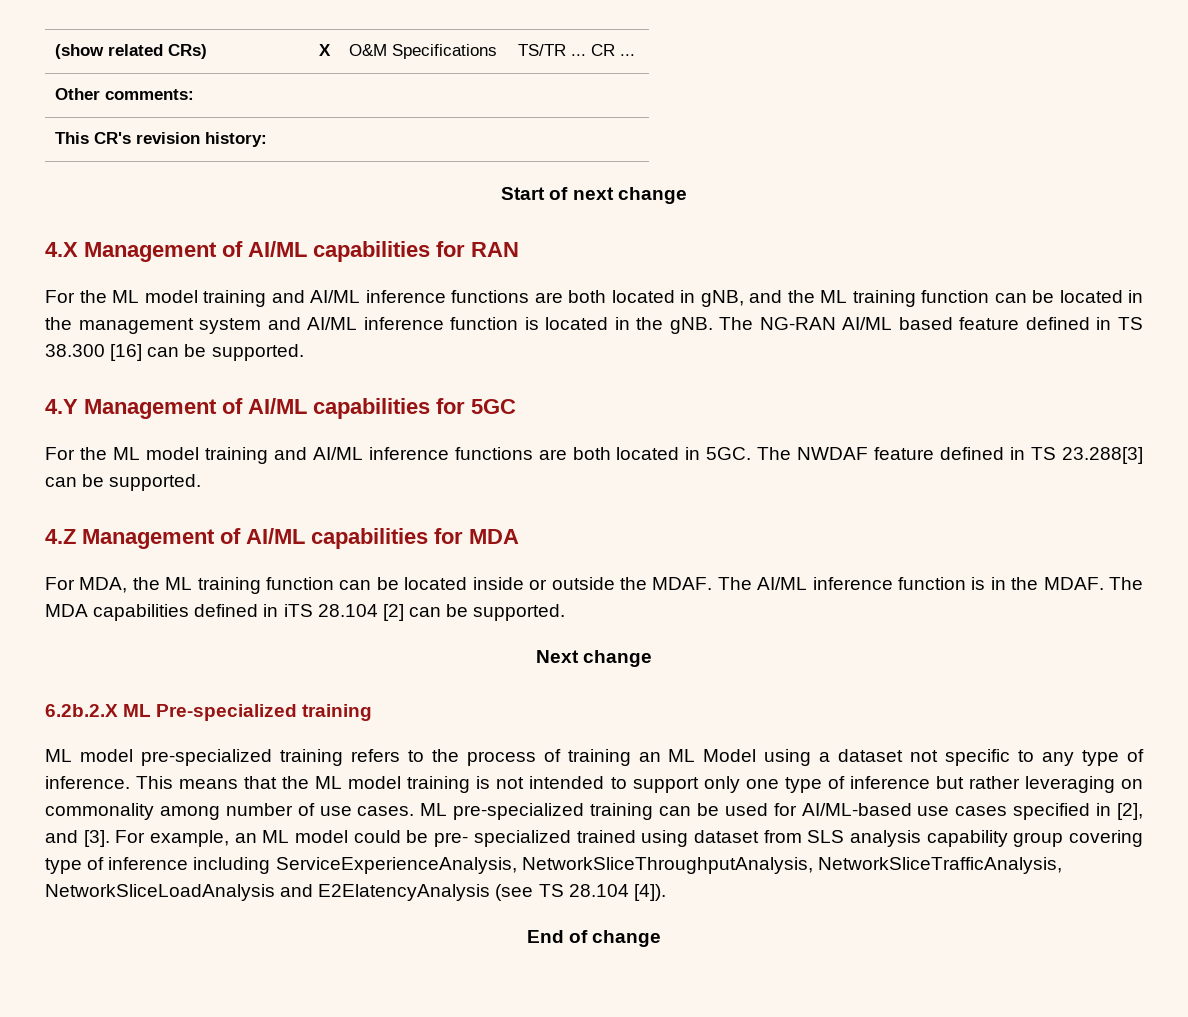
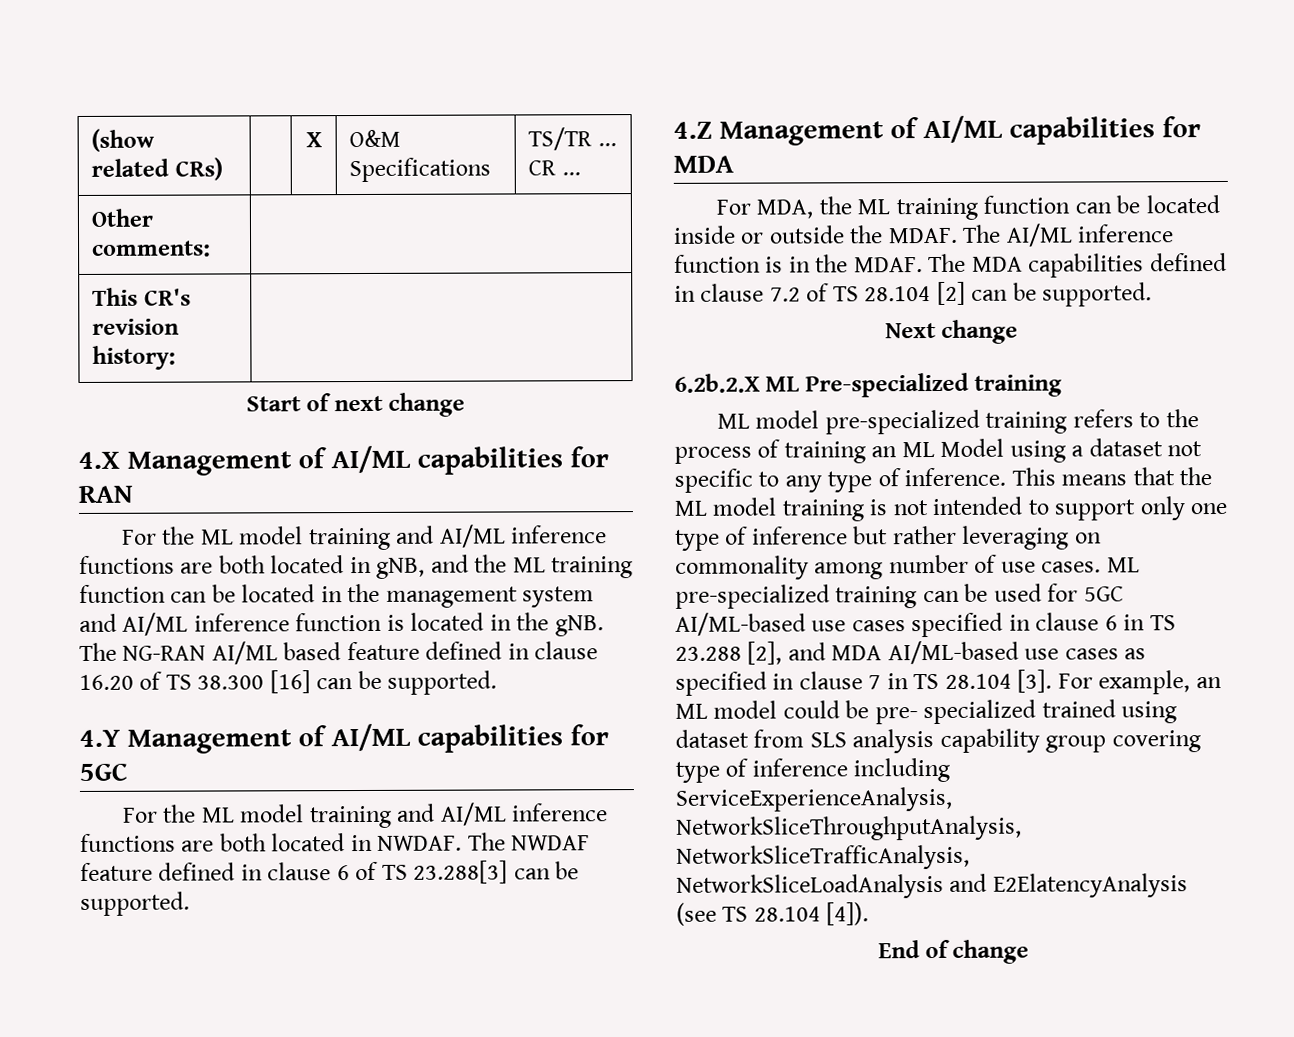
- The NG-RAN AI/ML based feature defined in TS 38.300 [16] can be supported.
+ The NG-RAN AI/ML based feature defined in clause 16.20 of TS 38.300 [16] can be supported.
- For the ML model training and AI/ML inference functions are both located in 5GC.
+ For the ML model training and AI/ML inference functions are both located in NWDAF.
- The NWDAF feature defined in TS 23.288[3] can be supported.
+ The NWDAF feature defined in clause 6 of TS 23.288[3] can be supported.
- The MDA capabilities defined in iTS 28.104 [2] can be supported.
+ The MDA capabilities defined in clause 7.2 of TS 28.104 [2] can be supported.
- ML pre-specialized training can be used for AI/ML-based use cases specified in [2], and [3].
+ ML pre-specialized training can be used for 5GC AI/ML-based use cases specified in clause 6 in TS 23.288 [2], and MDA AI/ML-based use cases as specified in clause 7 in TS 28.104 [3].

